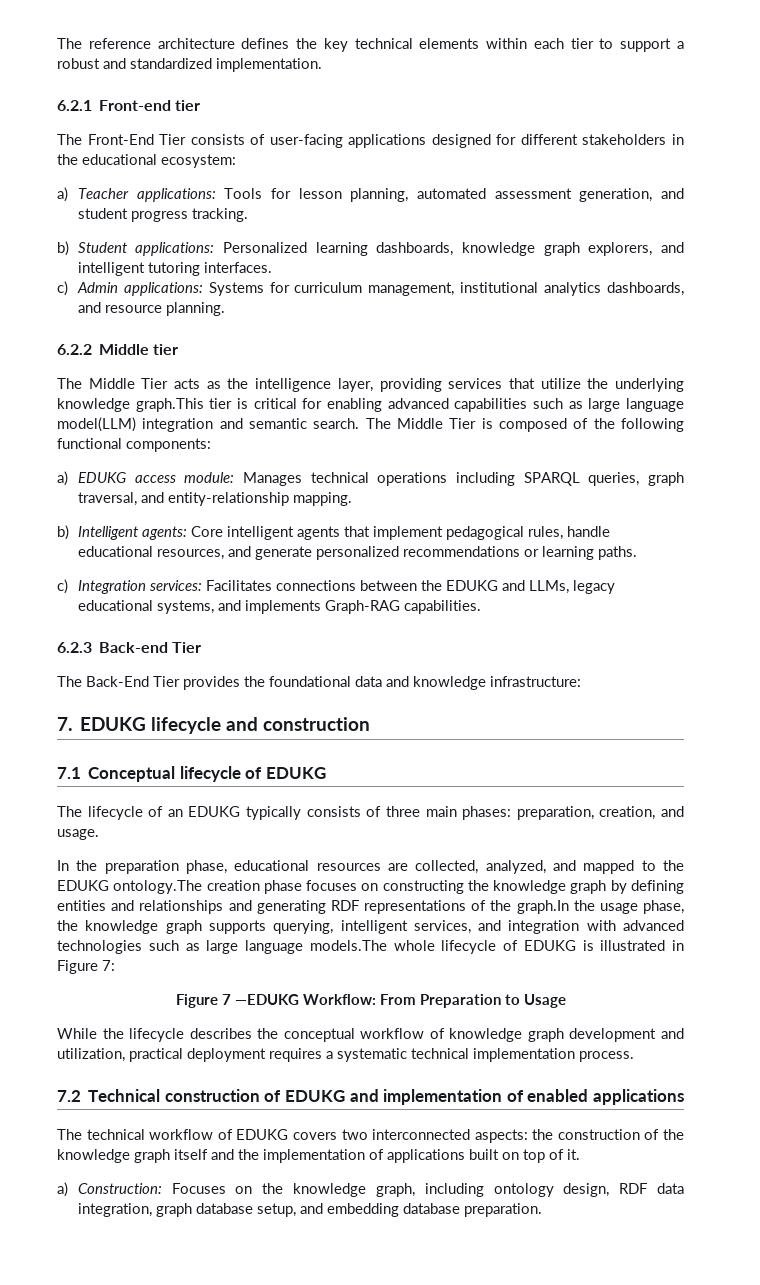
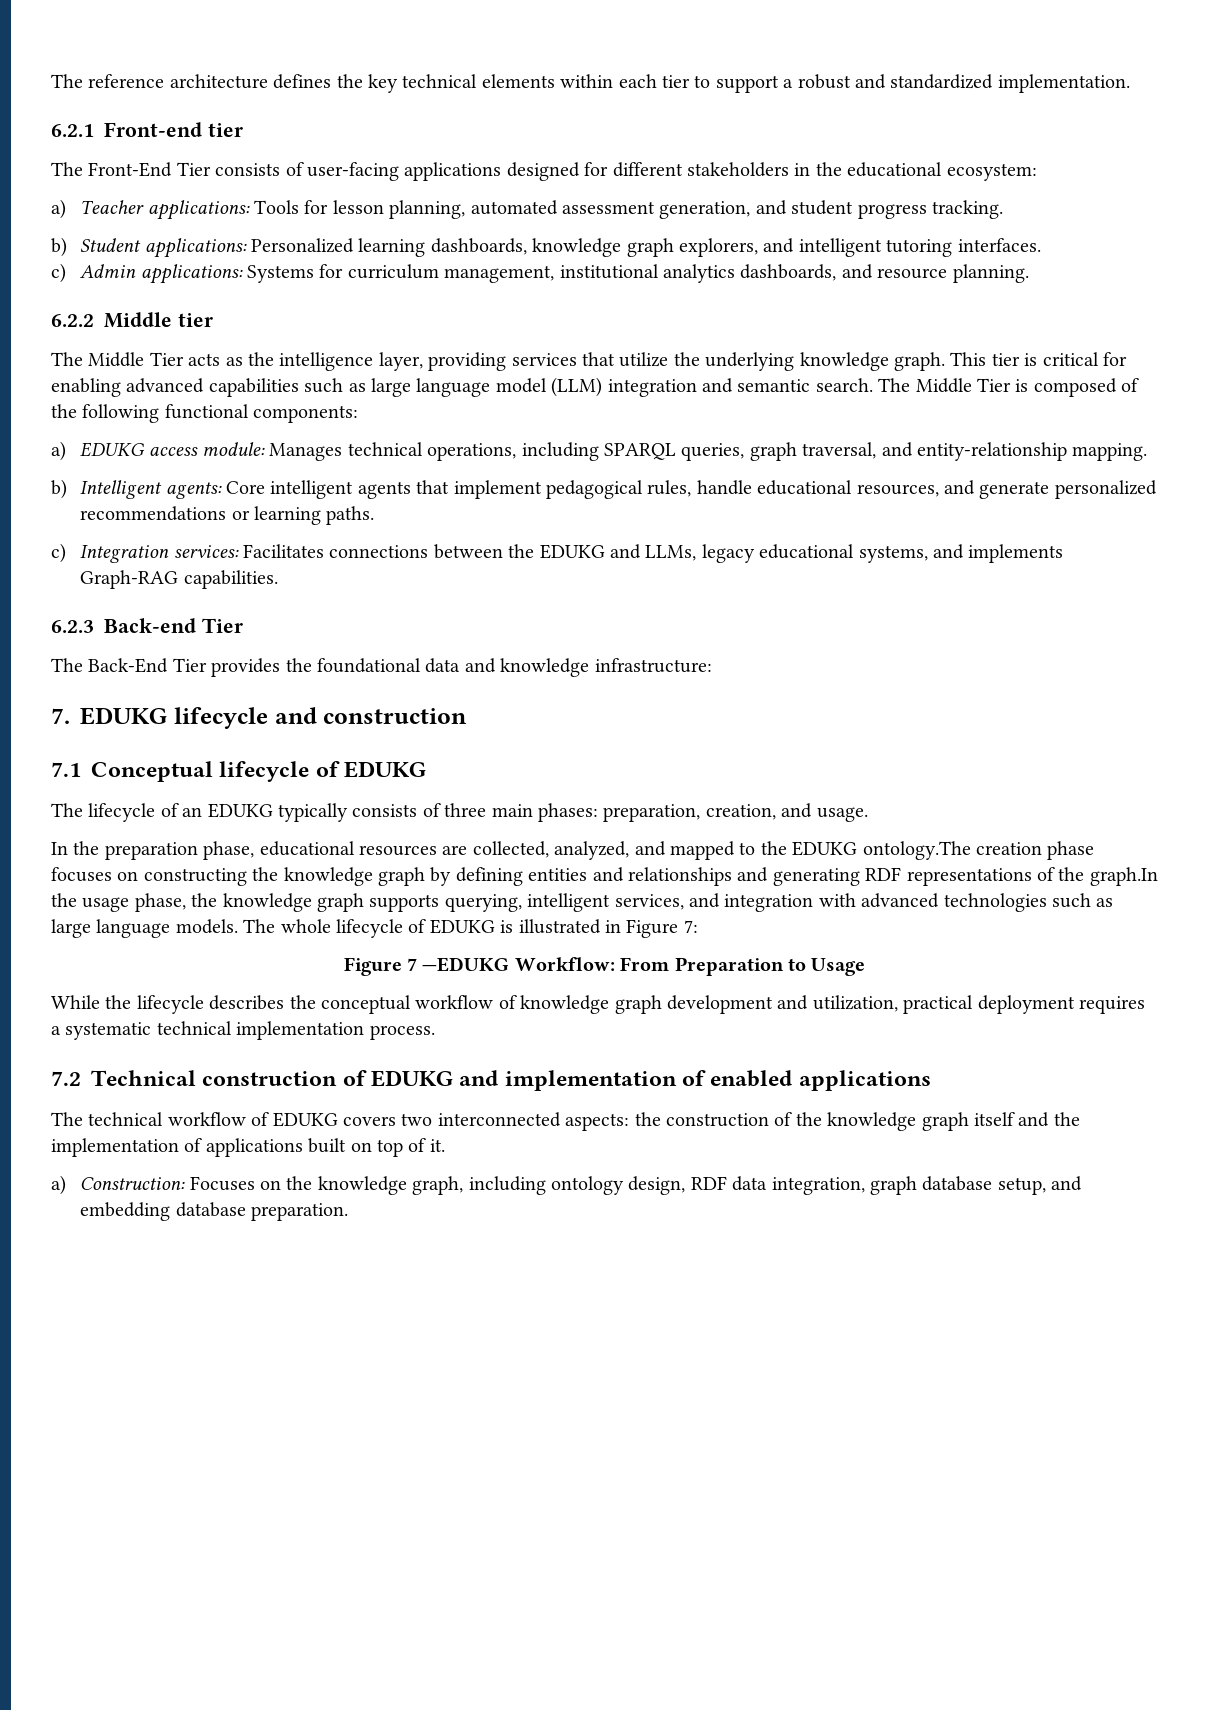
- The Middle Tier acts as the intelligence layer, providing services that utilize the underlying knowledge graph.This tier is critical for enabling advanced capabilities such as large language model(LLM) integration and semantic search.
+ The Middle Tier acts as the intelligence layer, providing services that utilize the underlying knowledge graph. This tier is critical for enabling advanced capabilities such as large language model (LLM) integration and semantic search.
- a) EDUKG access module: Manages technical operations including SPARQL queries, graph traversal, and entity-relationship mapping.
+ a) EDUKG access module: Manages technical operations, including SPARQL queries, graph traversal, and entity-relationship mapping.
- In the preparation phase, educational resources are collected, analyzed, and mapped to the EDUKG ontology.The creation phase focuses on constructing the knowledge graph by defining entities and relationships and generating RDF representations of the graph.In the usage phase, the knowledge graph supports querying, intelligent services, and integration with advanced technologies such as large language models.The whole lifecycle of EDUKG is illustrated in Figure 7:
+ In the preparation phase, educational resources are collected, analyzed, and mapped to the EDUKG ontology.The creation phase focuses on constructing the knowledge graph by defining entities and relationships and generating RDF representations of the graph.In the usage phase, the knowledge graph supports querying, intelligent services, and integration with advanced technologies such as large language models. The whole lifecycle of EDUKG is illustrated in Figure 7:

